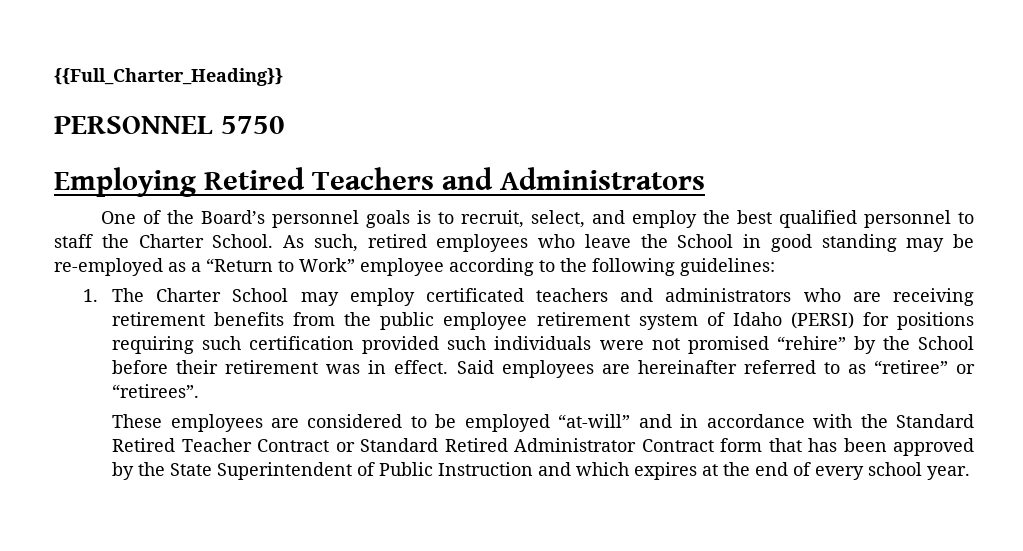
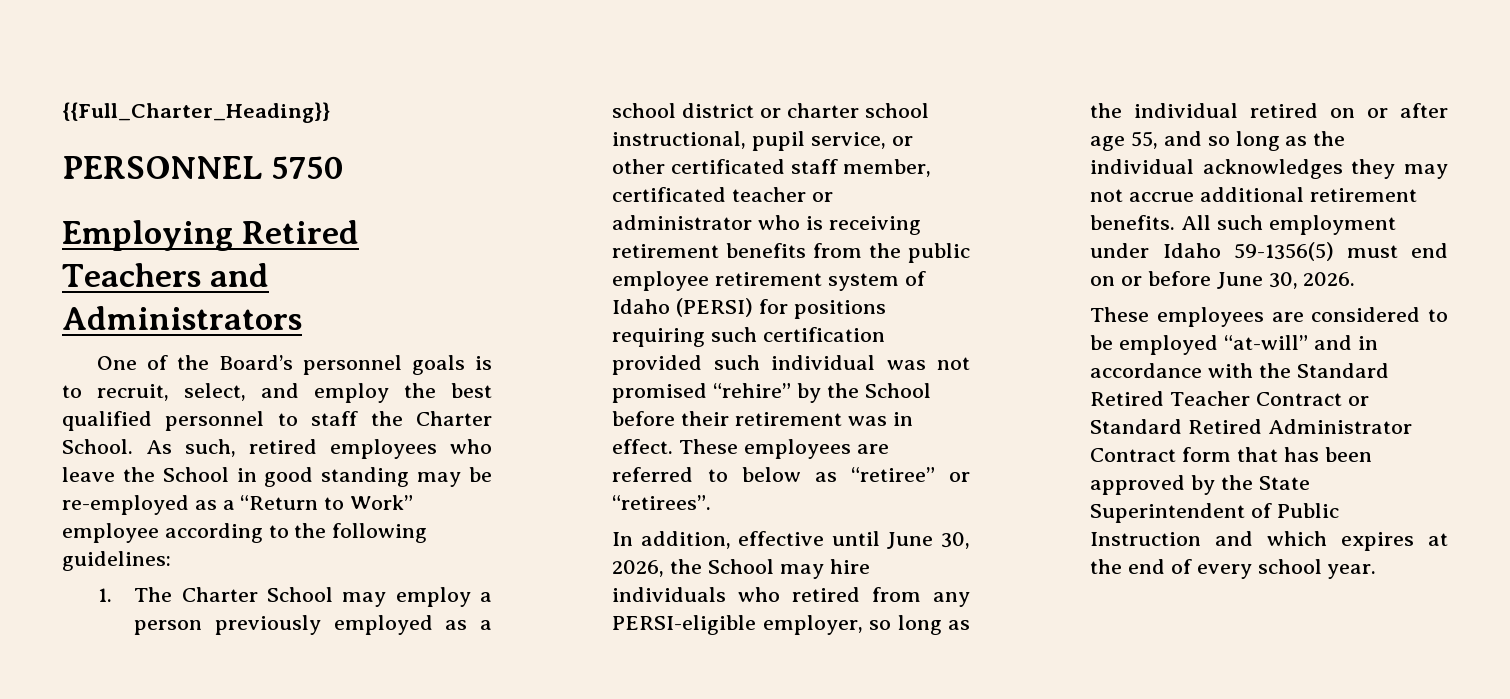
- 1. The Charter School may employ certificated teachers and administrators who are receiving retirement benefits from the public employee retirement system of Idaho (PERSI) for positions requiring such certification provided such individuals were not promised “rehire” by the School before their retirement was in effect.
+ 1. The Charter School may employ a person previously employed as a school district or charter school instructional, pupil service, or other certificated staff member, certificated teacher or administrator who is receiving retirement benefits from the public employee retirement system of Idaho (PERSI) for positions requiring such certification provided such individual was not promised “rehire” by the School before their retirement was in effect.
- Said employees are hereinafter referred to as “retiree” or “retirees”.
+ These employees are referred to below as “retiree” or “retirees”.
+ In addition, effective until June 30, 2026, the School may hire individuals who retired from any PERSI-eligible employer, so long as the individual retired on or after age 55, and so long as the individual acknowledges they may not accrue additional retirement benefits. All such employment under Idaho 59-1356(5) must end on or before June 30, 2026.

